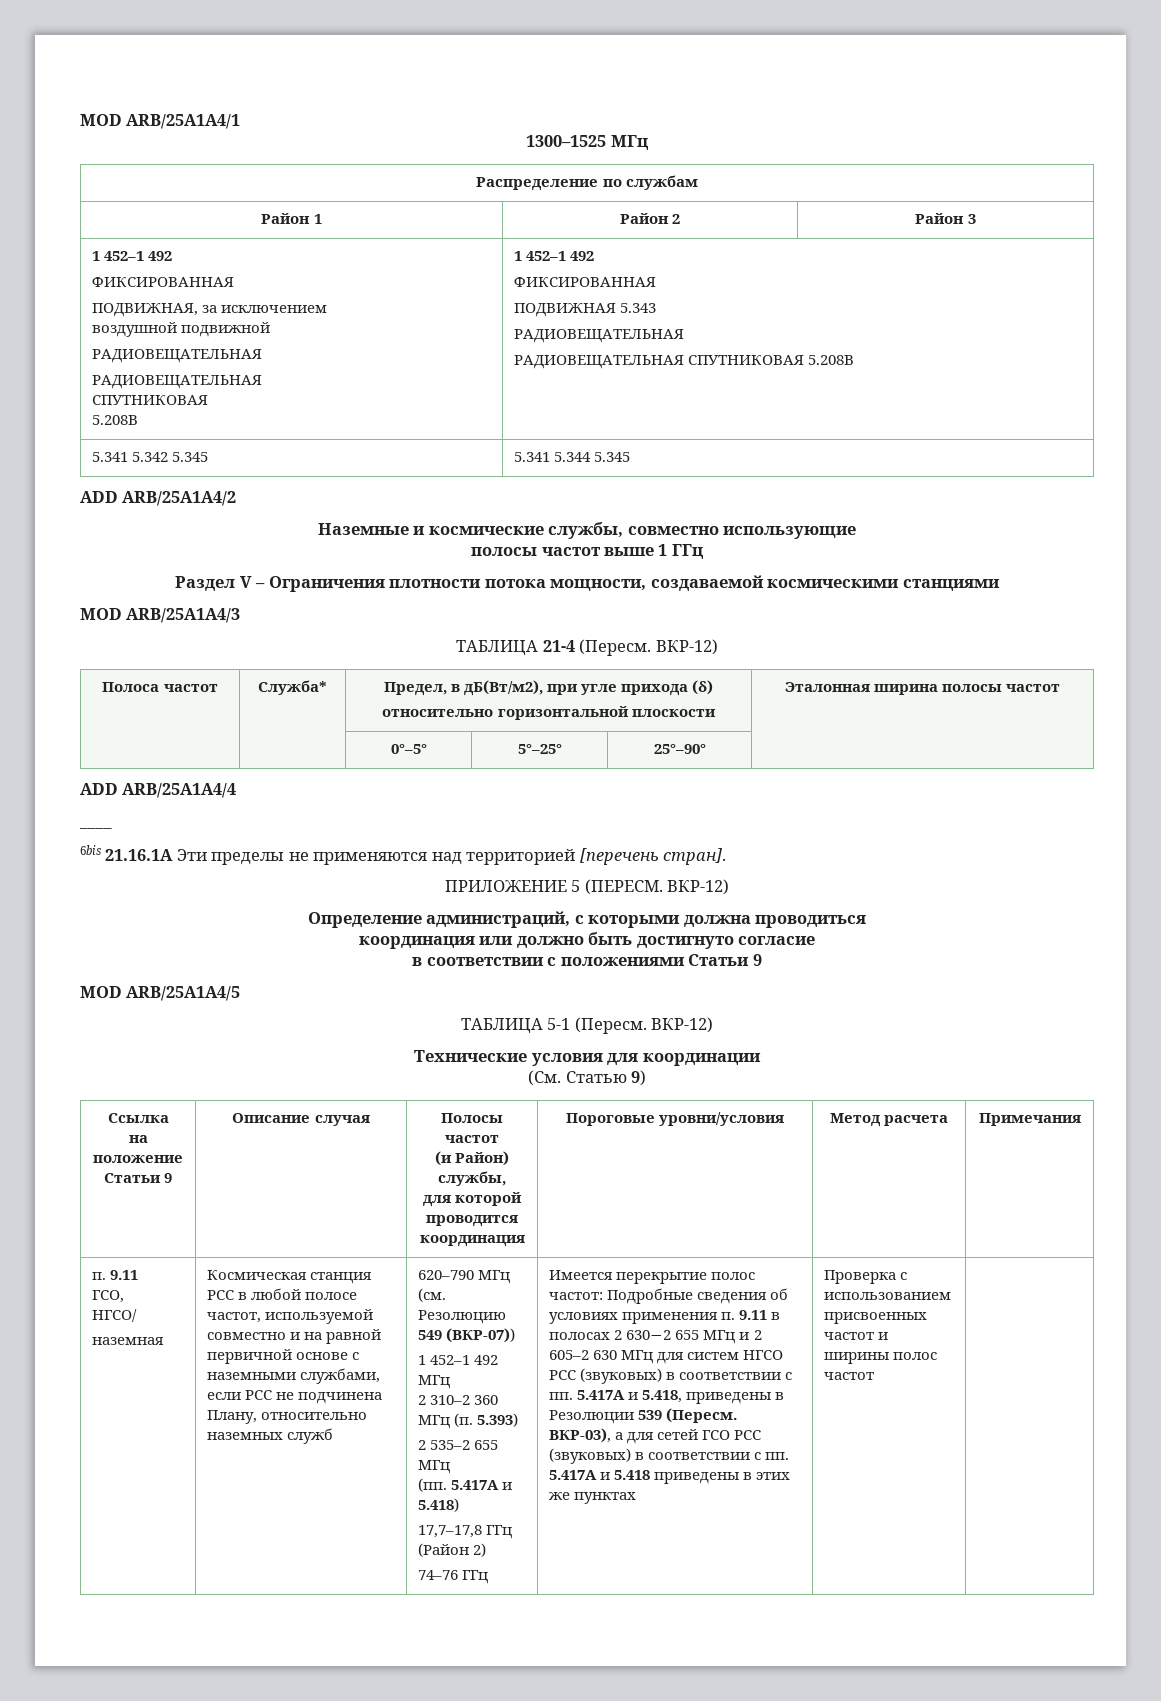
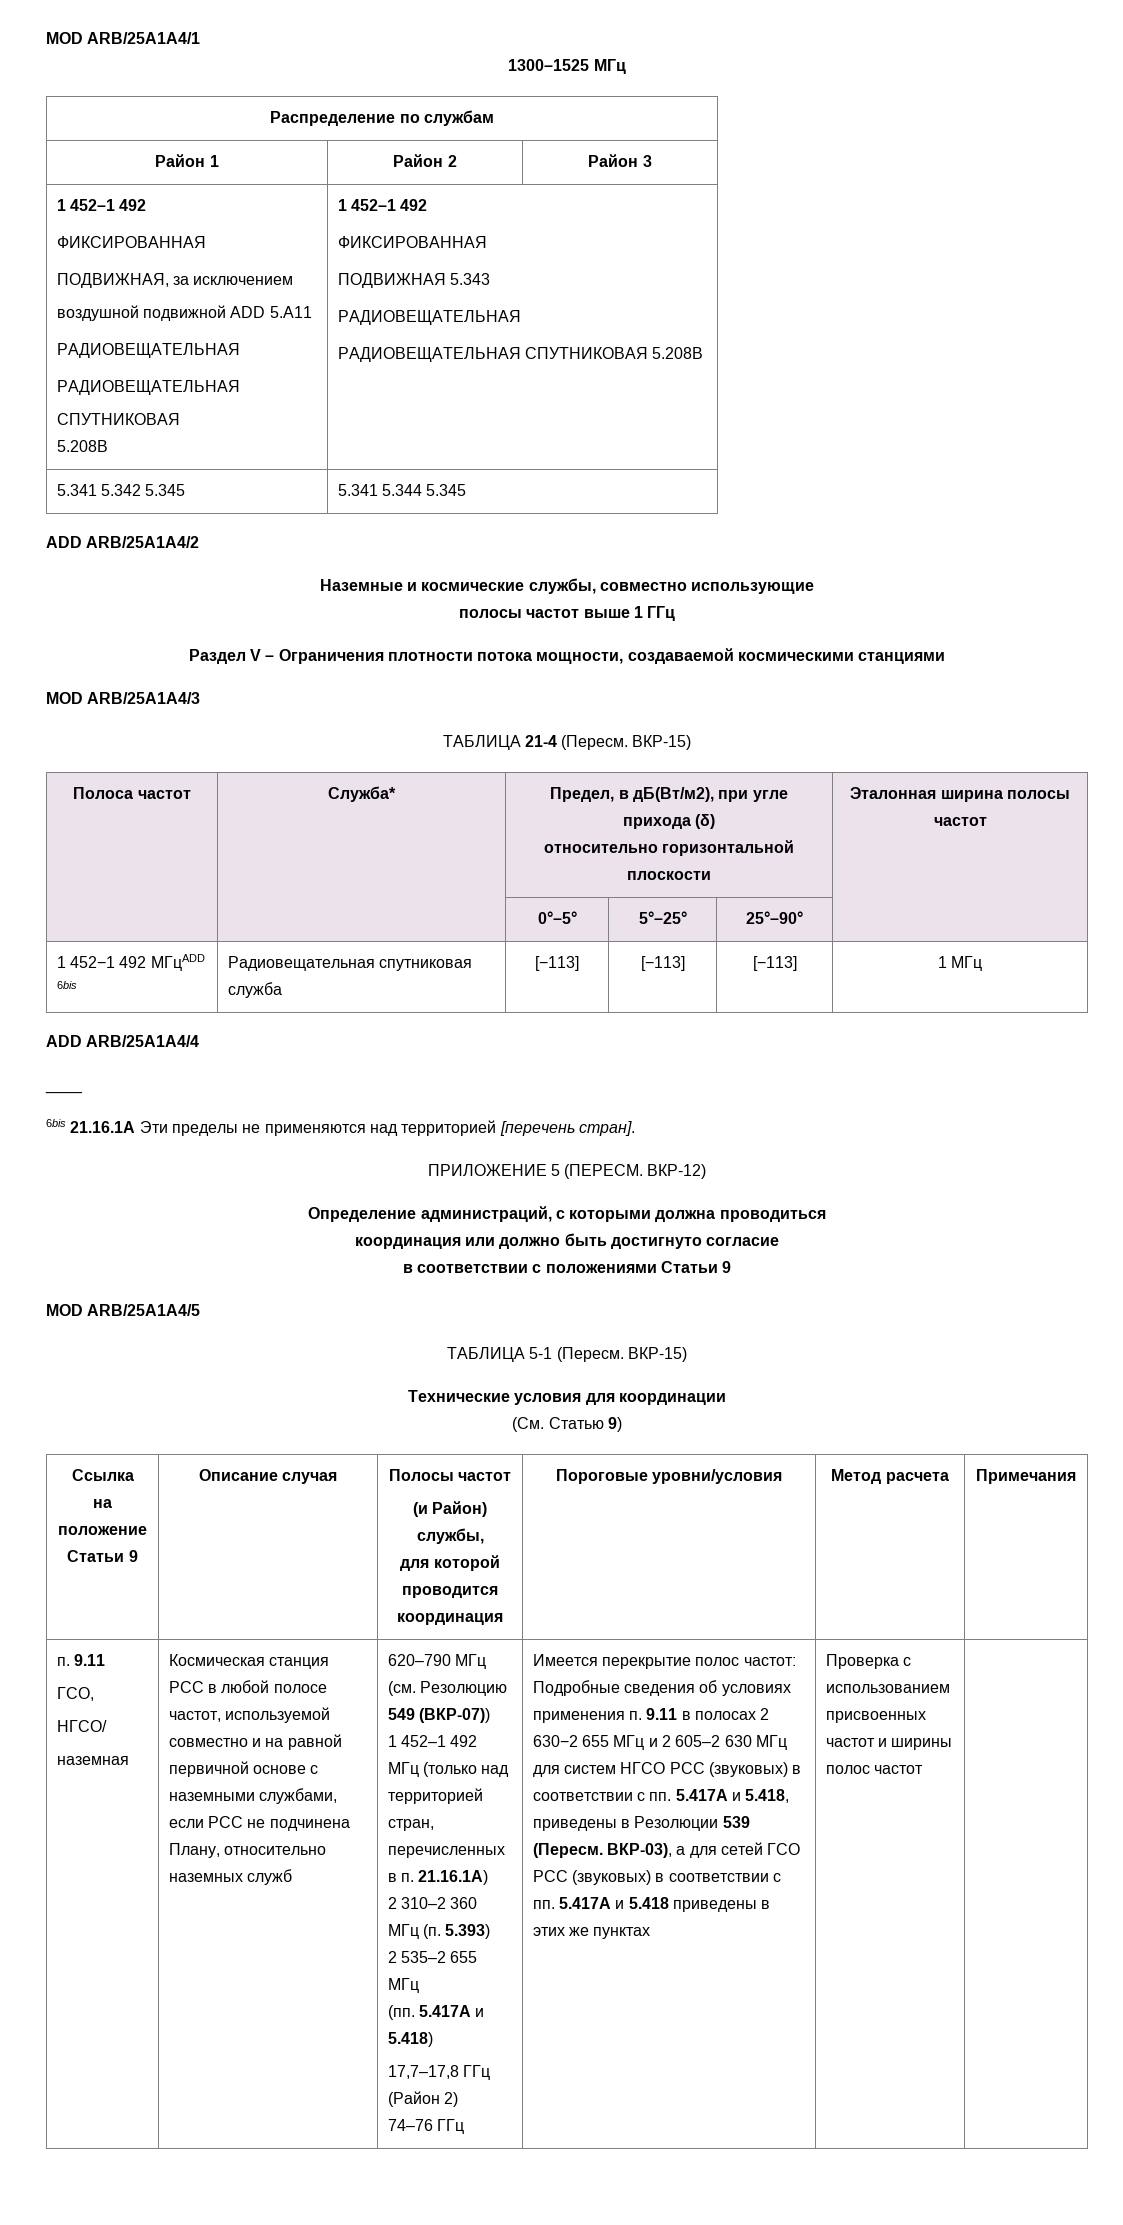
  Район 1 | Район 2 | Район 3
  1 452–1 492
  ФИКСИРОВАННАЯ
  ПОДВИЖНАЯ, за исключением
- воздушной подвижной
+ воздушной подвижной ADD 5.A11
- ТАБЛИЦА 21-4 (Пересм. ВКР-12)
+ ТАБЛИЦА 21-4 (Пересм. ВКР-15)
+ 1 452−1 492 МГцADD 6bis | Радиовещательная спутниковая служба | [−113] | [−113] | [−113] | 1 МГц
- ТАБЛИЦА 5-1 (Пересм. ВКР-12)
+ ТАБЛИЦА 5-1 (Пересм. ВКР-15)
- 1 452–1 492 МГц
+ 1 452–1 492 МГц (только над территорией стран, перечисленных в п. 21.16.1A)

